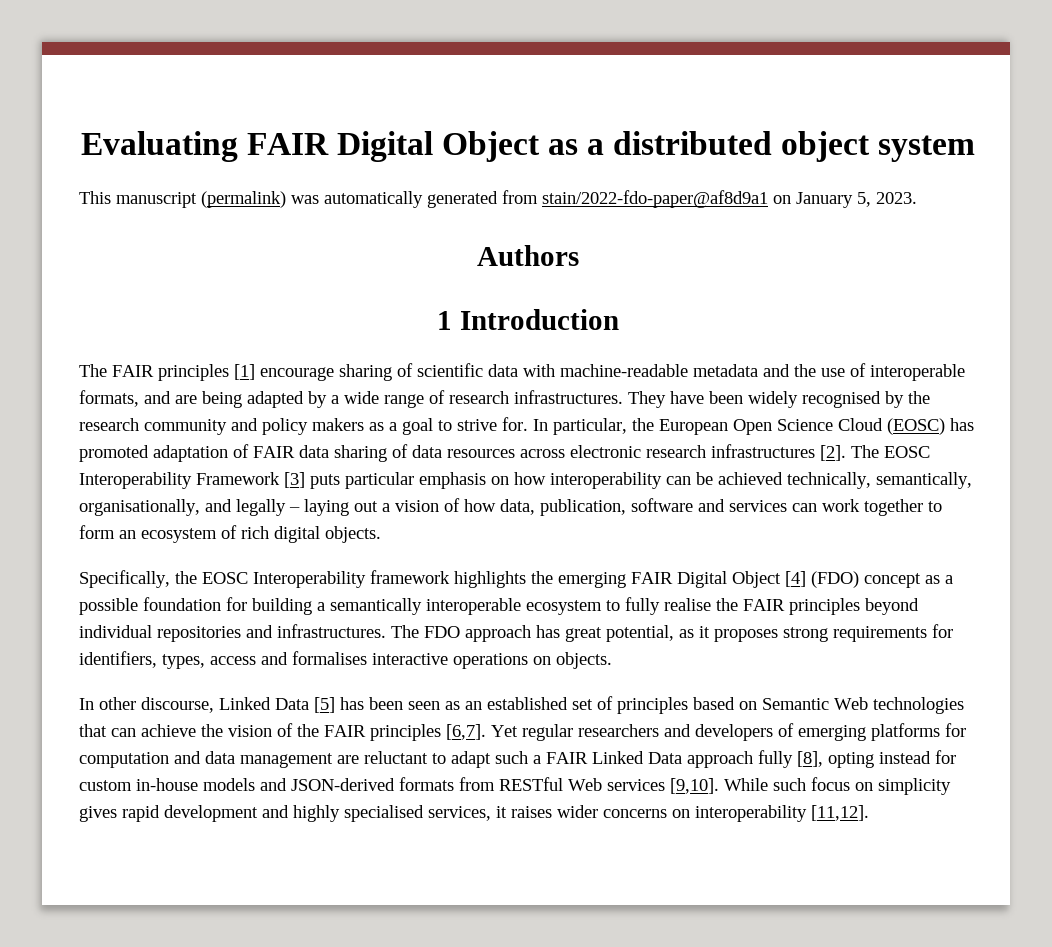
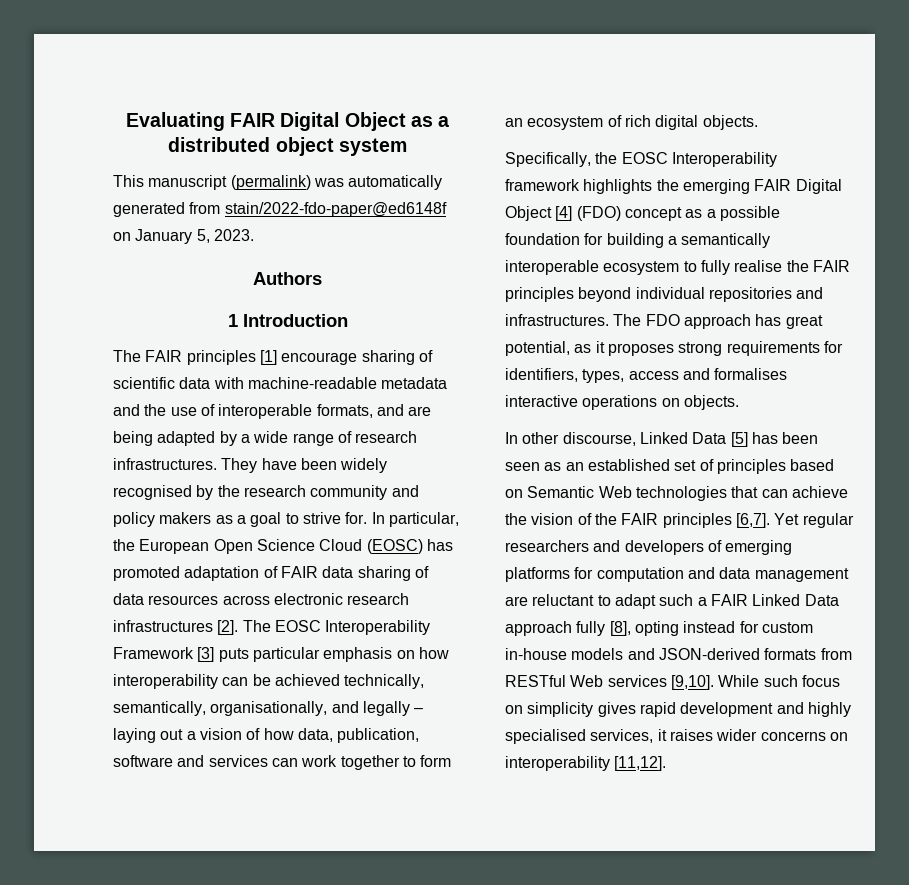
- This manuscript (permalink) was automatically generated from stain/2022-fdo-paper@af8d9a1 on January 5, 2023.
+ This manuscript (permalink) was automatically generated from stain/2022-fdo-paper@ed6148f on January 5, 2023.

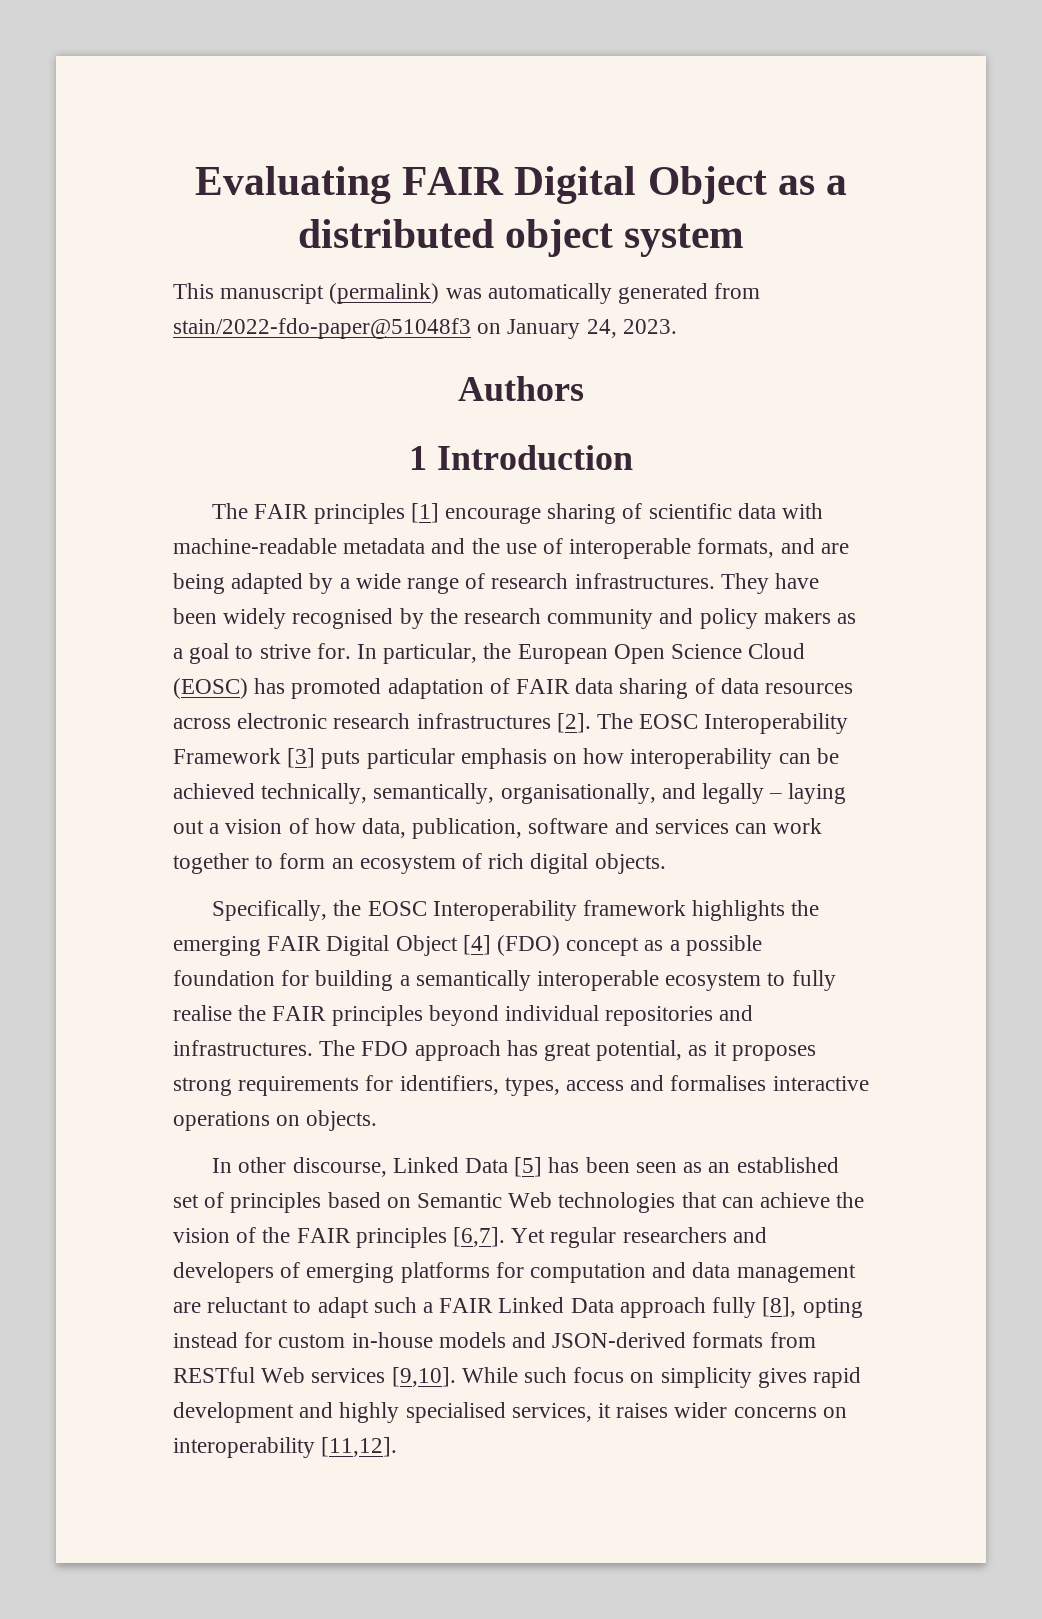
- This manuscript (permalink) was automatically generated from stain/2022-fdo-paper@ed6148f on January 5, 2023.
+ This manuscript (permalink) was automatically generated from stain/2022-fdo-paper@51048f3 on January 24, 2023.

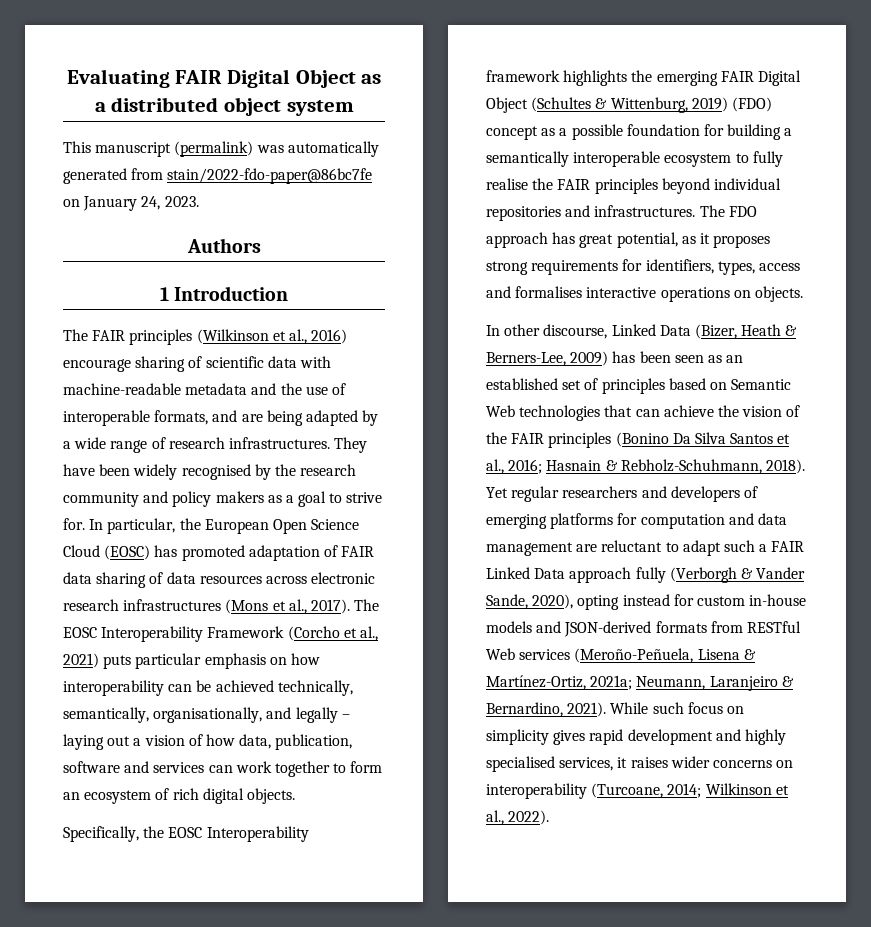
- This manuscript (permalink) was automatically generated from stain/2022-fdo-paper@51048f3 on January 24, 2023.
+ This manuscript (permalink) was automatically generated from stain/2022-fdo-paper@86bc7fe on January 24, 2023.
- The FAIR principles [1] encourage sharing of scientific data with machine-readable metadata and the use of interoperable formats, and are being adapted by a wide range of research infrastructures.
+ The FAIR principles (Wilkinson et al., 2016) encourage sharing of scientific data with machine-readable metadata and the use of interoperable formats, and are being adapted by a wide range of research infrastructures.
- In particular, the European Open Science Cloud (EOSC) has promoted adaptation of FAIR data sharing of data resources across electronic research infrastructures [2]. The EOSC Interoperability Framework [3] puts particular emphasis on how interoperability can be achieved technically, semantically, organisationally, and legally – laying out a vision of how data, publication, software and services can work together to form an ecosystem of rich digital objects.
+ In particular, the European Open Science Cloud (EOSC) has promoted adaptation of FAIR data sharing of data resources across electronic research infrastructures (Mons et al., 2017). The EOSC Interoperability Framework (Corcho et al., 2021) puts particular emphasis on how interoperability can be achieved technically, semantically, organisationally, and legally – laying out a vision of how data, publication, software and services can work together to form an ecosystem of rich digital objects.
- Specifically, the EOSC Interoperability framework highlights the emerging FAIR Digital Object [4] (FDO) concept as a possible foundation for building a semantically interoperable ecosystem to fully realise the FAIR principles beyond individual repositories and infrastructures.
+ Specifically, the EOSC Interoperability framework highlights the emerging FAIR Digital Object (Schultes & Wittenburg, 2019) (FDO) concept as a possible foundation for building a semantically interoperable ecosystem to fully realise the FAIR principles beyond individual repositories and infrastructures.
- In other discourse, Linked Data [5] has been seen as an established set of principles based on Semantic Web technologies that can achieve the vision of the FAIR principles [6,7].
+ In other discourse, Linked Data (Bizer, Heath & Berners-Lee, 2009) has been seen as an established set of principles based on Semantic Web technologies that can achieve the vision of the FAIR principles (Bonino Da Silva Santos et al., 2016; Hasnain & Rebholz-Schuhmann, 2018).
- Yet regular researchers and developers of emerging platforms for computation and data management are reluctant to adapt such a FAIR Linked Data approach fully [8], opting instead for custom in-house models and JSON-derived formats from RESTful Web services [9,10].
+ Yet regular researchers and developers of emerging platforms for computation and data management are reluctant to adapt such a FAIR Linked Data approach fully (Verborgh & Vander Sande, 2020), opting instead for custom in-house models and JSON-derived formats from RESTful Web services (Meroño-Peñuela, Lisena & Martínez-Ortiz, 2021a; Neumann, Laranjeiro & Bernardino, 2021).
- While such focus on simplicity gives rapid development and highly specialised services, it raises wider concerns on interoperability [11,12].
+ While such focus on simplicity gives rapid development and highly specialised services, it raises wider concerns on interoperability (Turcoane, 2014; Wilkinson et al., 2022).

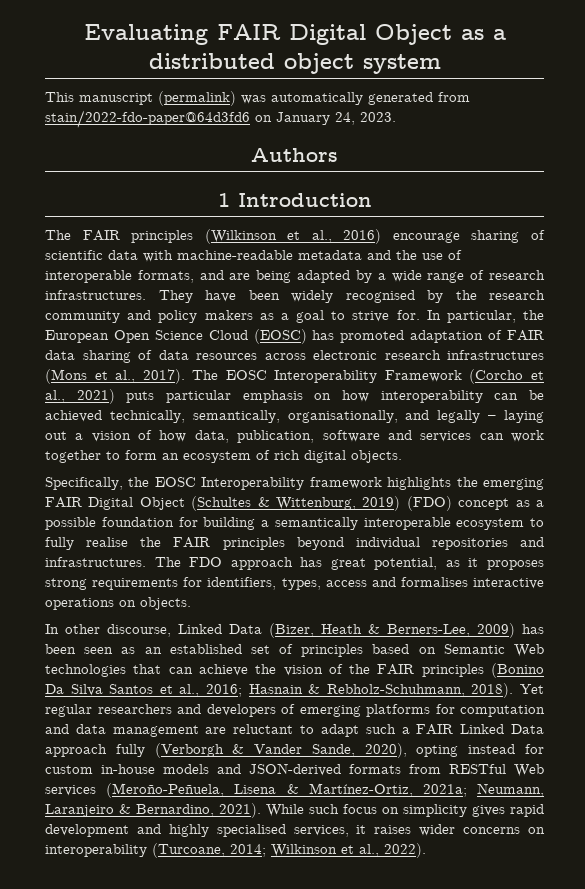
- This manuscript (permalink) was automatically generated from stain/2022-fdo-paper@86bc7fe on January 24, 2023.
+ This manuscript (permalink) was automatically generated from stain/2022-fdo-paper@64d3fd6 on January 24, 2023.

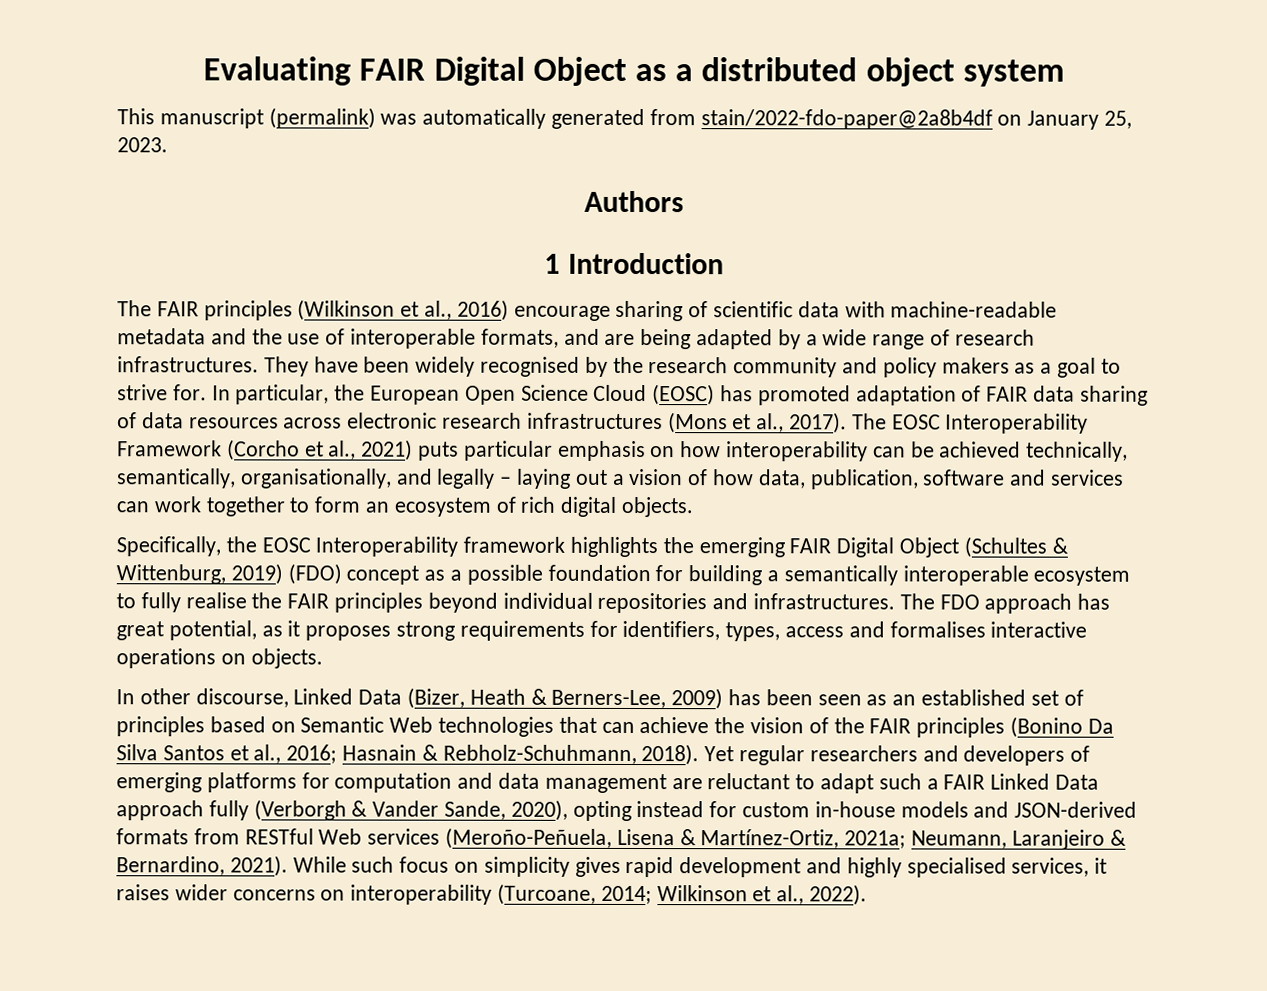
- This manuscript (permalink) was automatically generated from stain/2022-fdo-paper@64d3fd6 on January 24, 2023.
+ This manuscript (permalink) was automatically generated from stain/2022-fdo-paper@2a8b4df on January 25, 2023.

